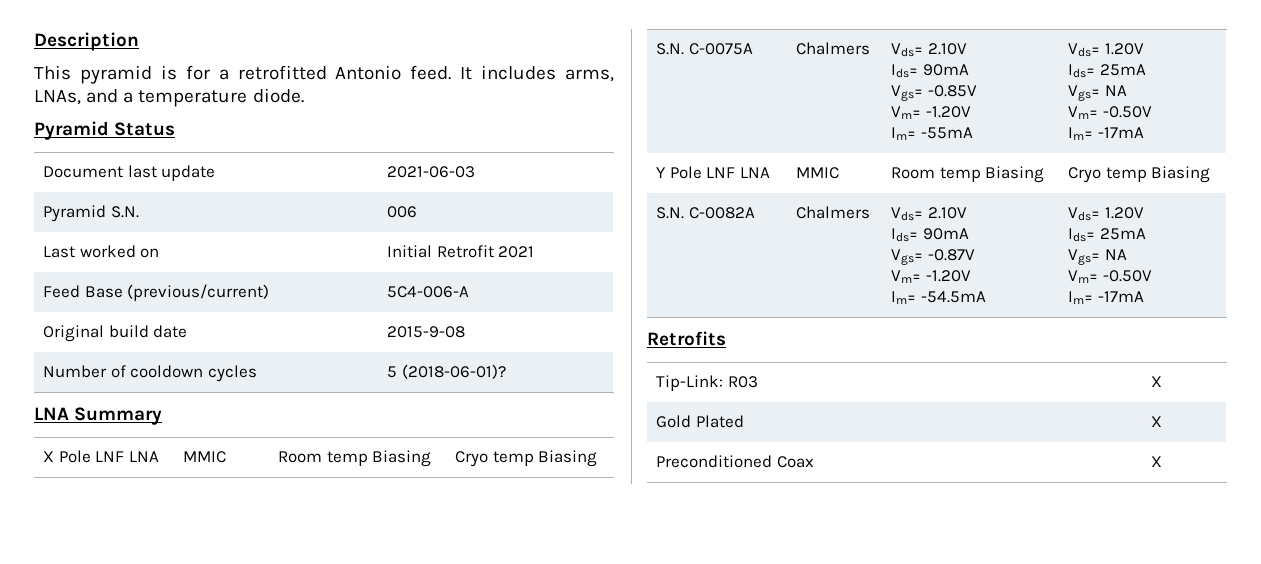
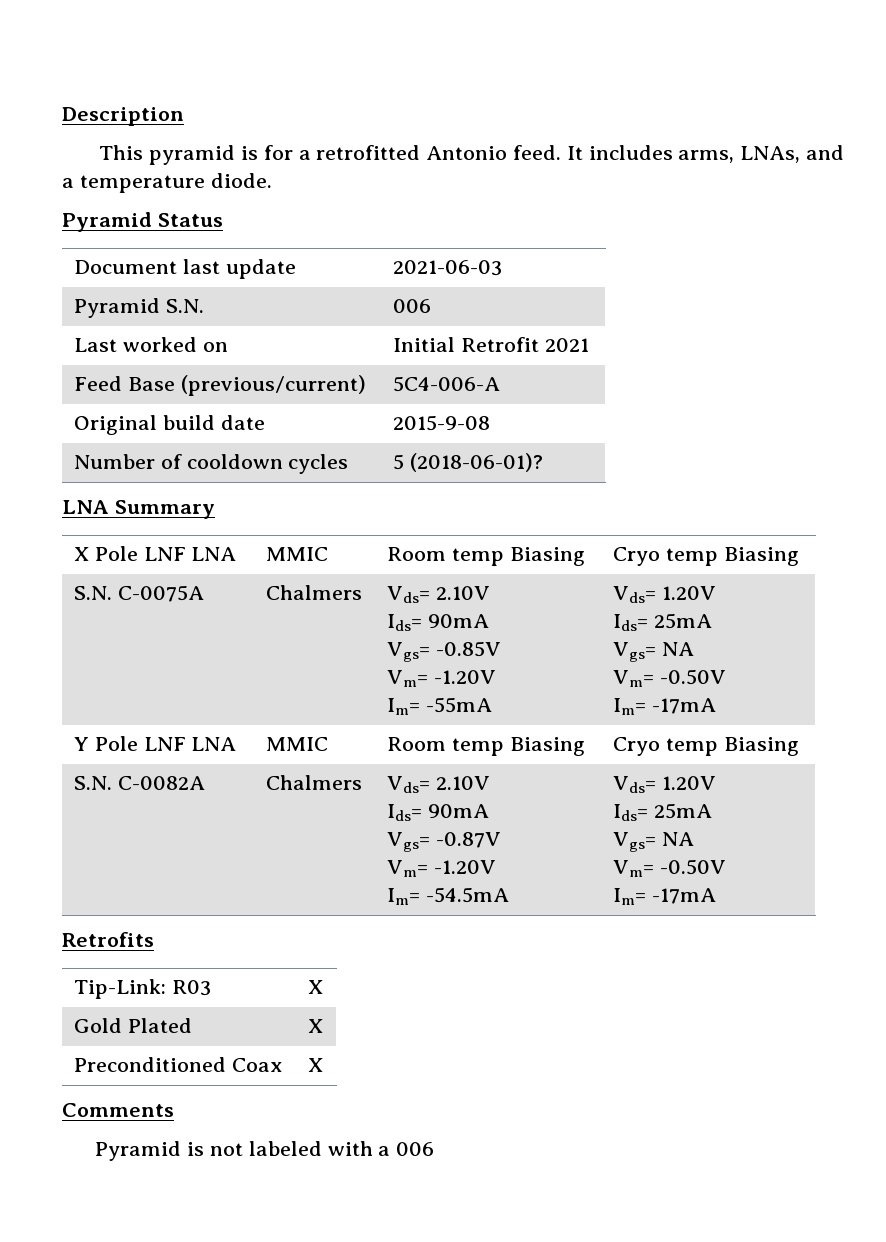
+ Comments
+ Pyramid is not labeled with a 006

